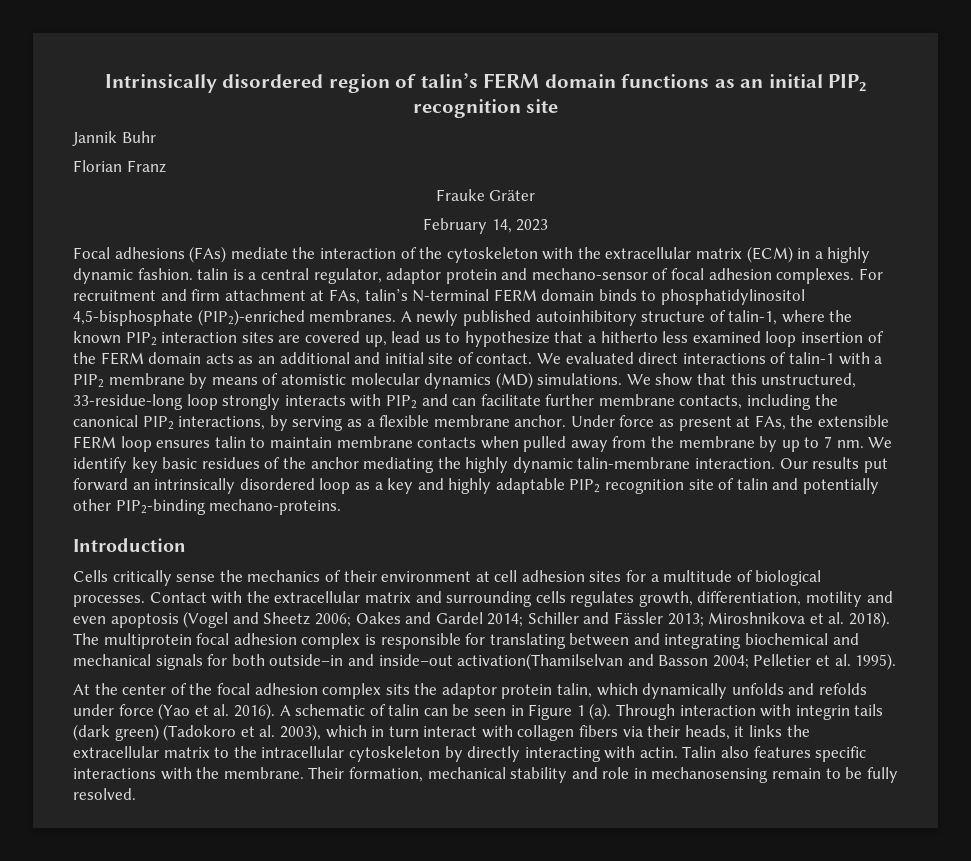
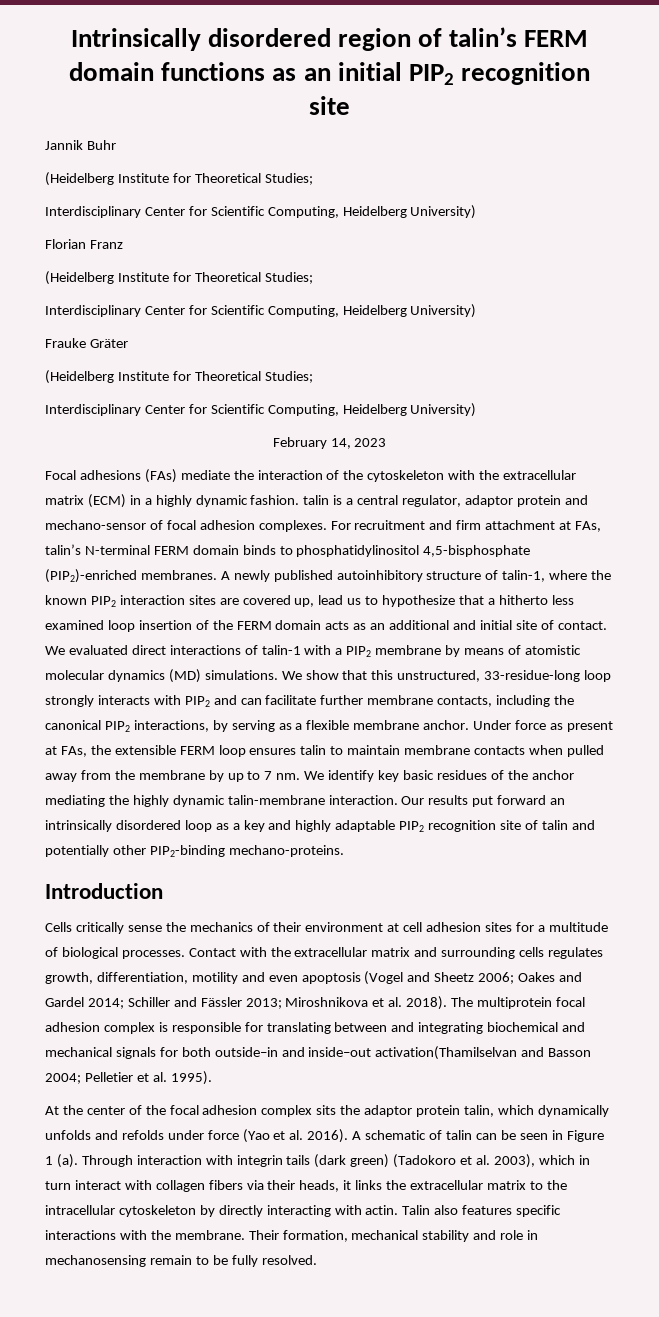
  Jannik Buhr
+ (Heidelberg Institute for Theoretical Studies;
+ Interdisciplinary Center for Scientific Computing, Heidelberg University)
  Florian Franz
+ (Heidelberg Institute for Theoretical Studies;
+ Interdisciplinary Center for Scientific Computing, Heidelberg University)
  Frauke Gräter
+ (Heidelberg Institute for Theoretical Studies;
+ Interdisciplinary Center for Scientific Computing, Heidelberg University)

